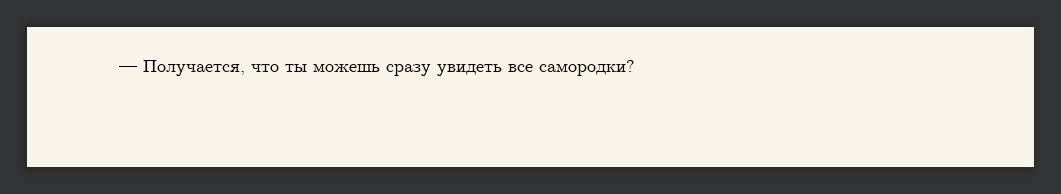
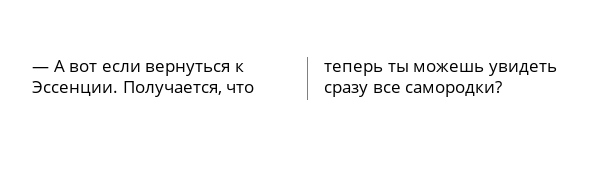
- — Получается, что ты можешь сразу увидеть все самородки?
+ — А вот если вернуться к Эссенции. Получается, что теперь ты можешь увидеть сразу все самородки?

